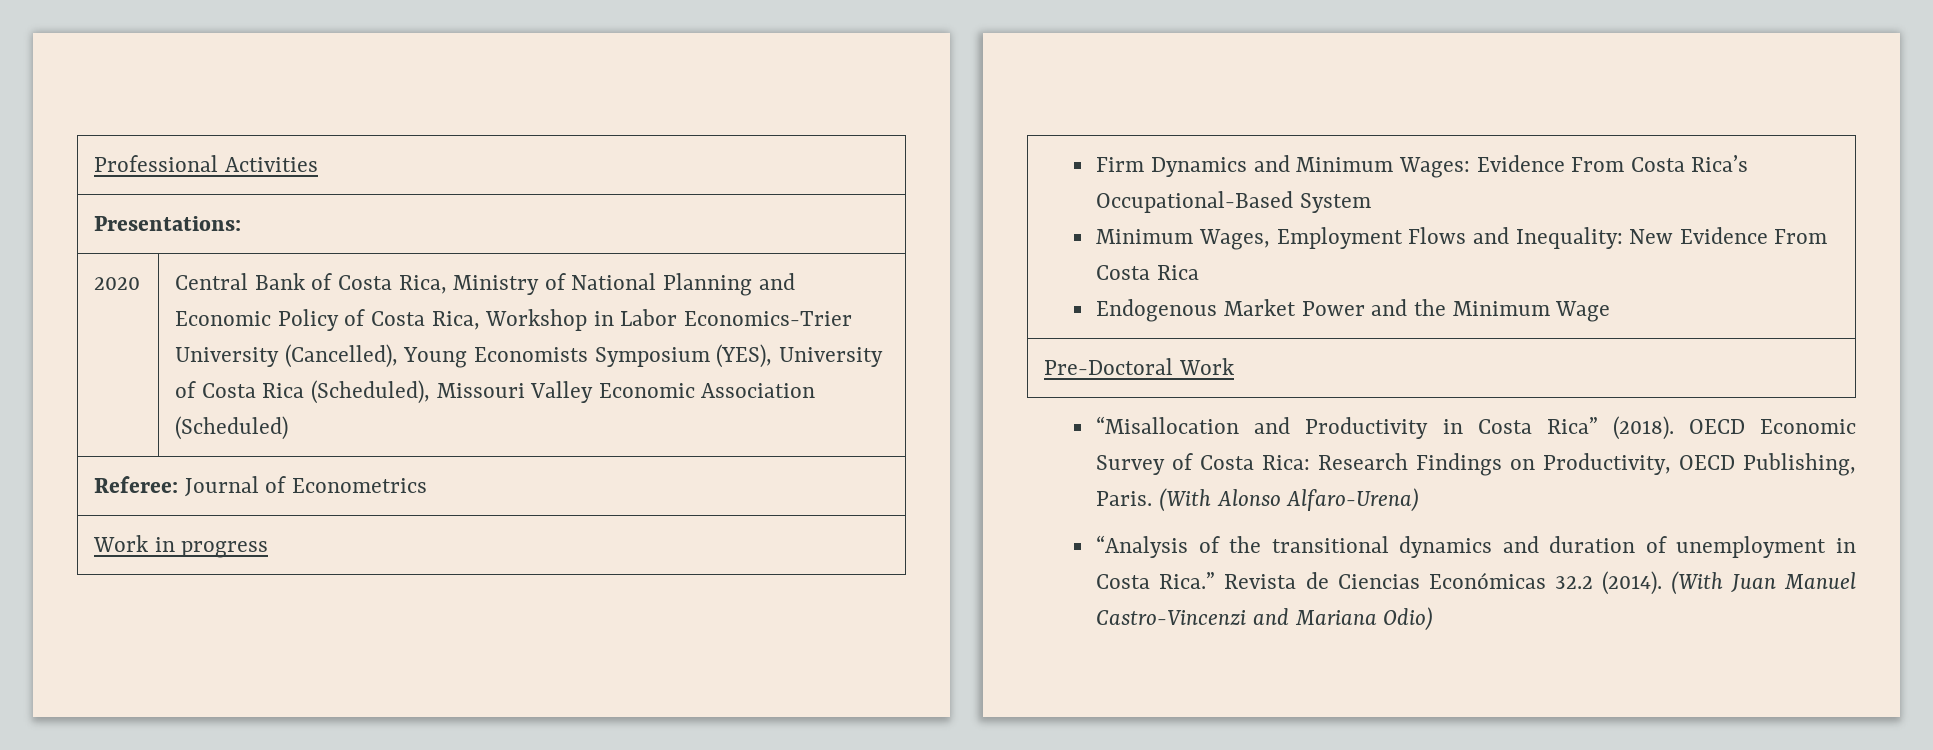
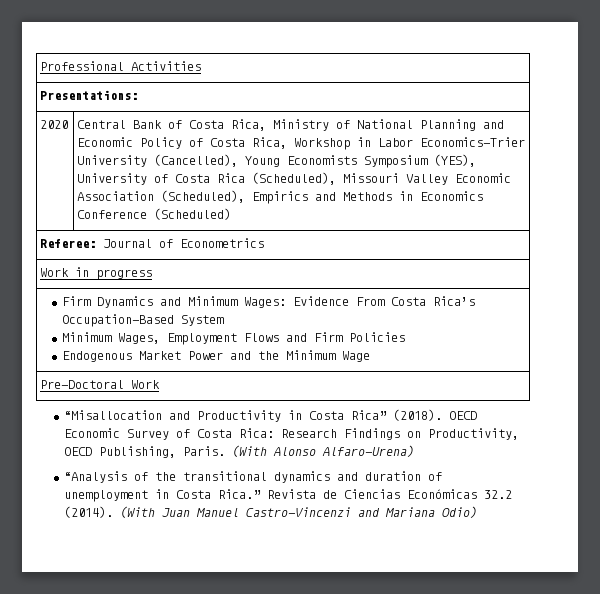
- Central Bank of Costa Rica, Ministry of National Planning and Economic Policy of Costa Rica, Workshop in Labor Economics-Trier University (Cancelled), Young Economists Symposium (YES), University of Costa Rica (Scheduled), Missouri Valley Economic Association (Scheduled)
+ Central Bank of Costa Rica, Ministry of National Planning and Economic Policy of Costa Rica, Workshop in Labor Economics-Trier University (Cancelled), Young Economists Symposium (YES), University of Costa Rica (Scheduled), Missouri Valley Economic Association (Scheduled), Empirics and Methods in Economics Conference (Scheduled)
- Firm Dynamics and Minimum Wages: Evidence From Costa Rica’s Occupational-Based System
- Minimum Wages, Employment Flows and Inequality: New Evidence From Costa Rica
+ Firm Dynamics and Minimum Wages: Evidence From Costa Rica’s Occupation-Based System
+ Minimum Wages, Employment Flows and Firm Policies

